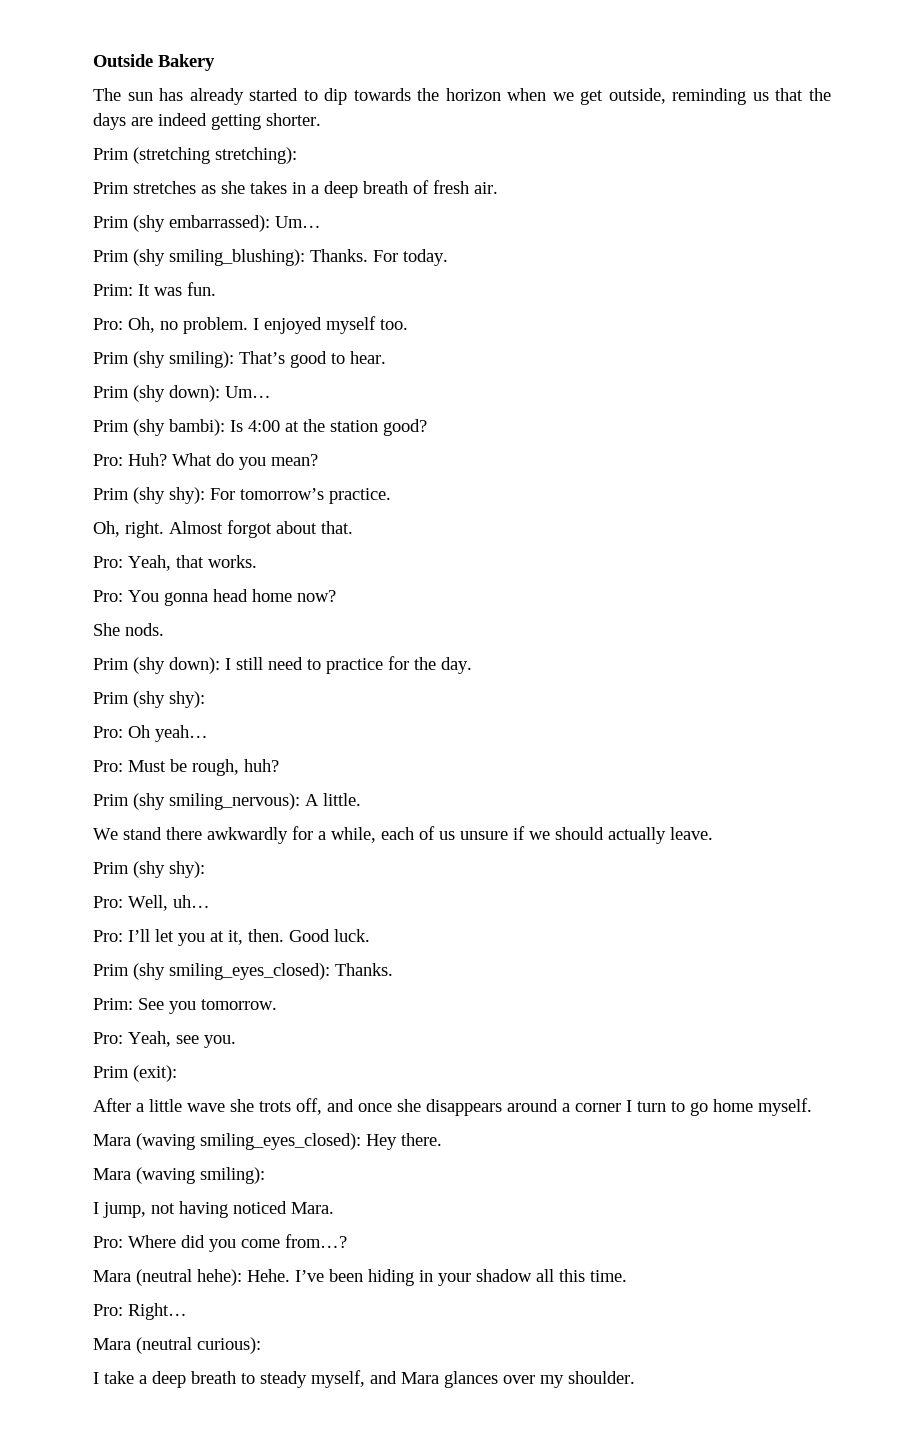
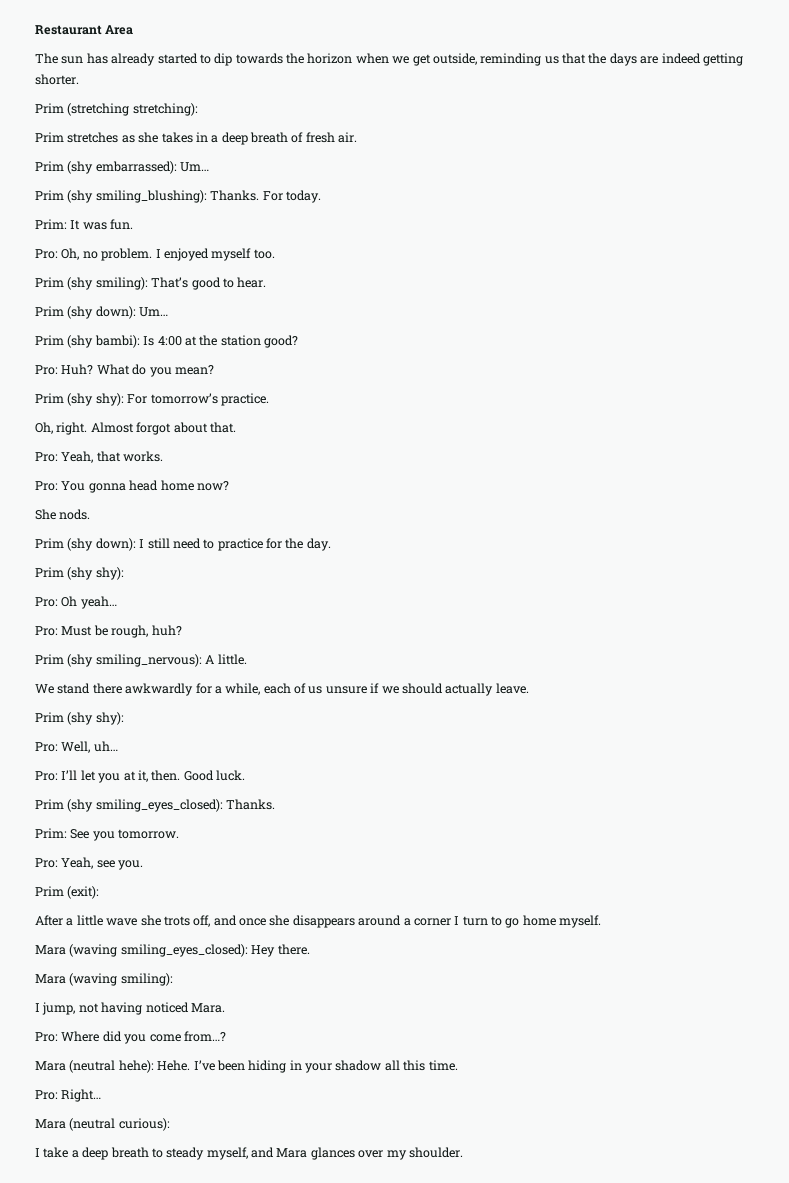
- Outside Bakery
+ Restaurant Area

